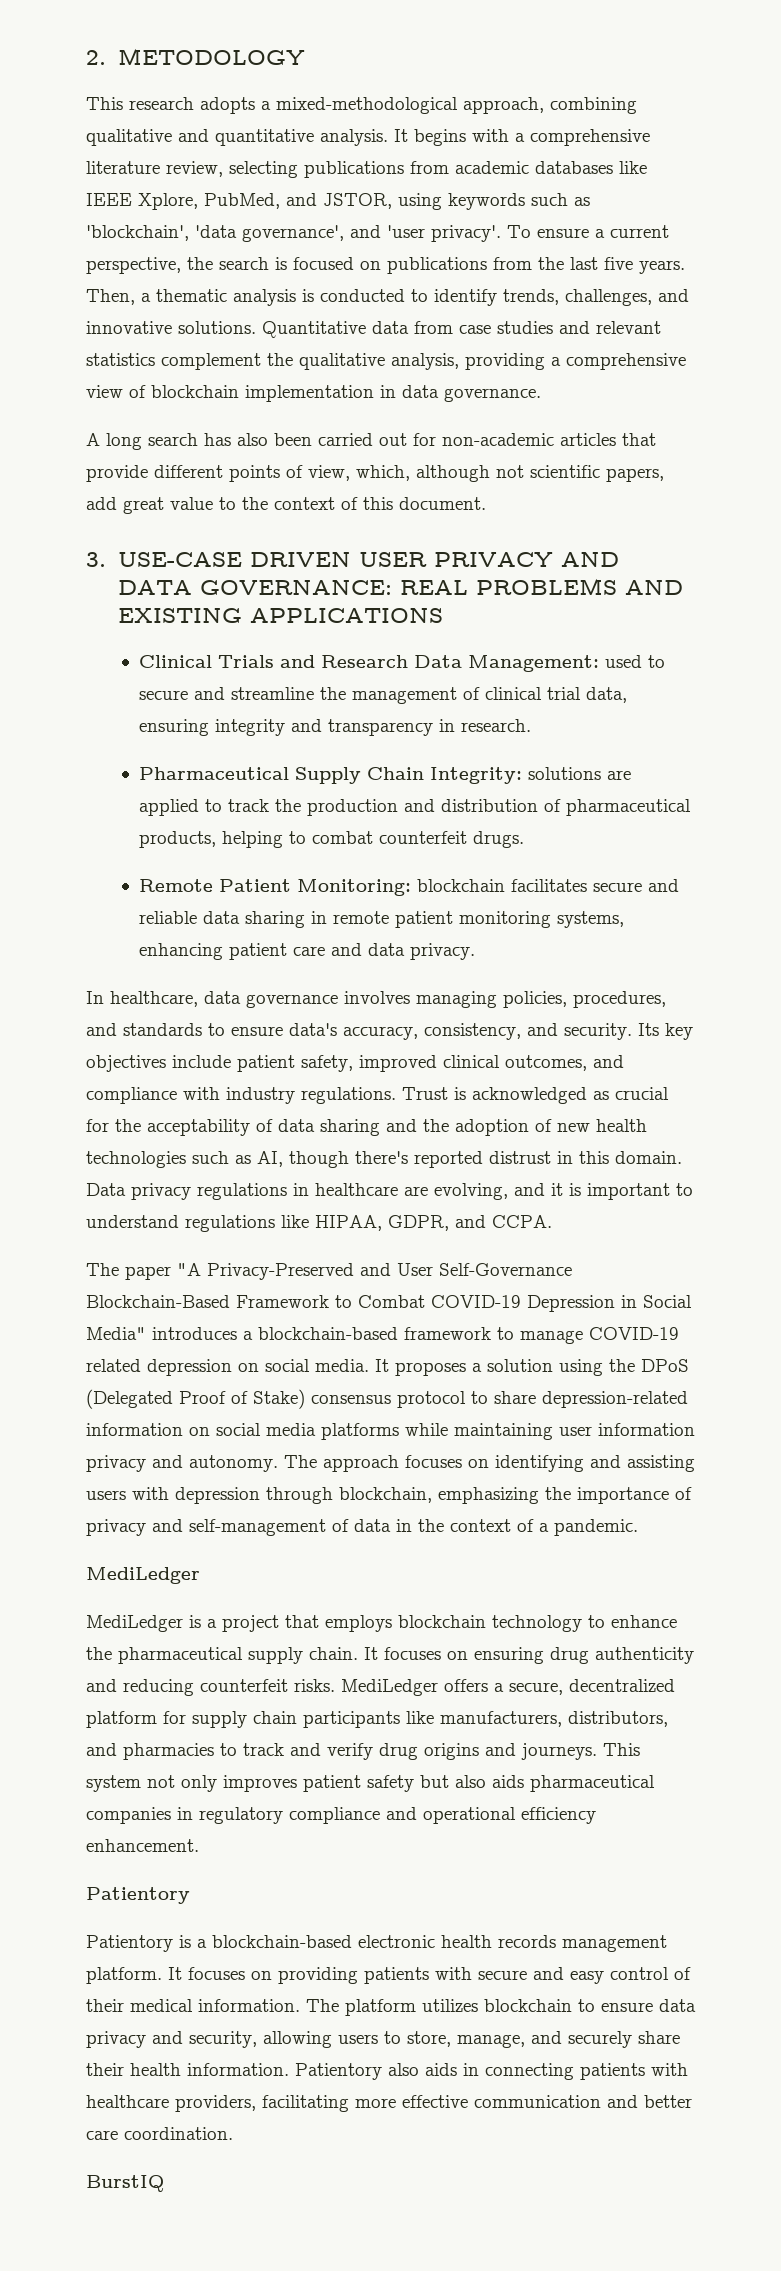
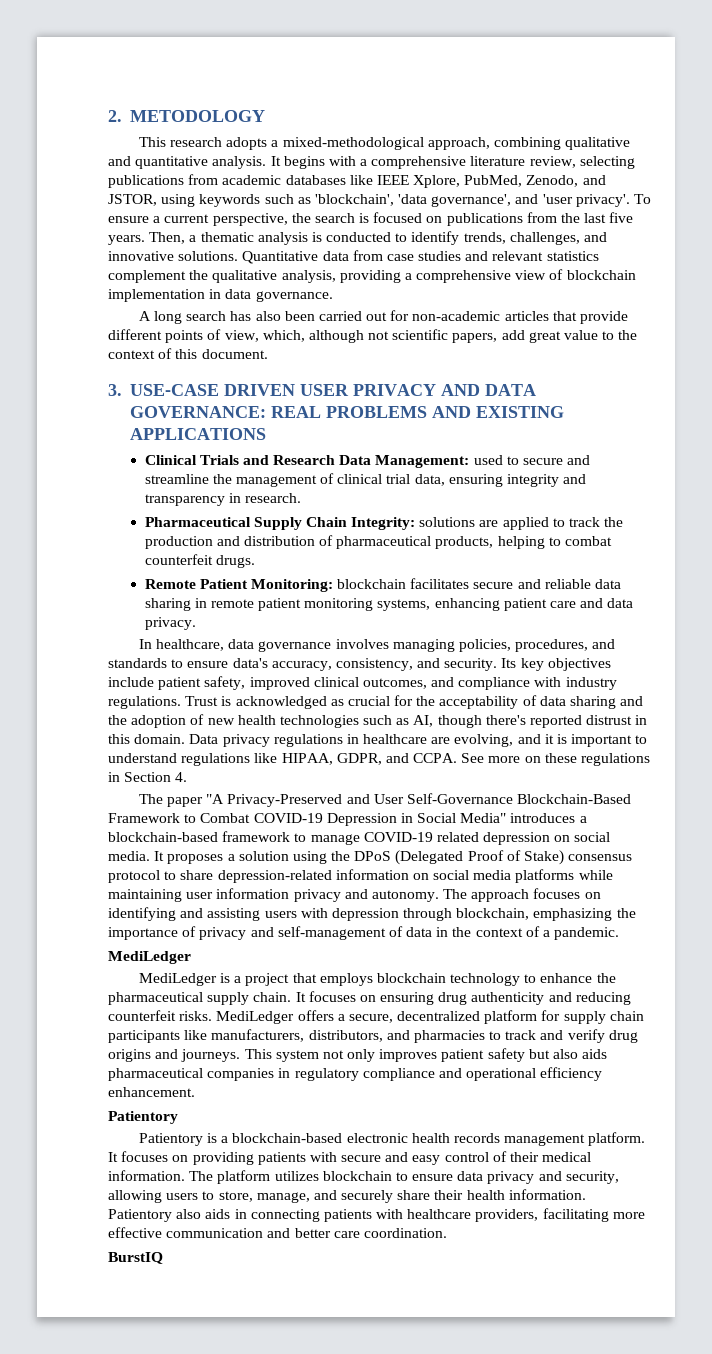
- It begins with a comprehensive literature review, selecting publications from academic databases like IEEE Xplore, PubMed, and JSTOR, using keywords such as 'blockchain', 'data governance', and 'user privacy'.
+ It begins with a comprehensive literature review, selecting publications from academic databases like IEEE Xplore, PubMed, Zenodo, and JSTOR, using keywords such as 'blockchain', 'data governance', and 'user privacy'.
+ See more on these regulations in Section 4.

